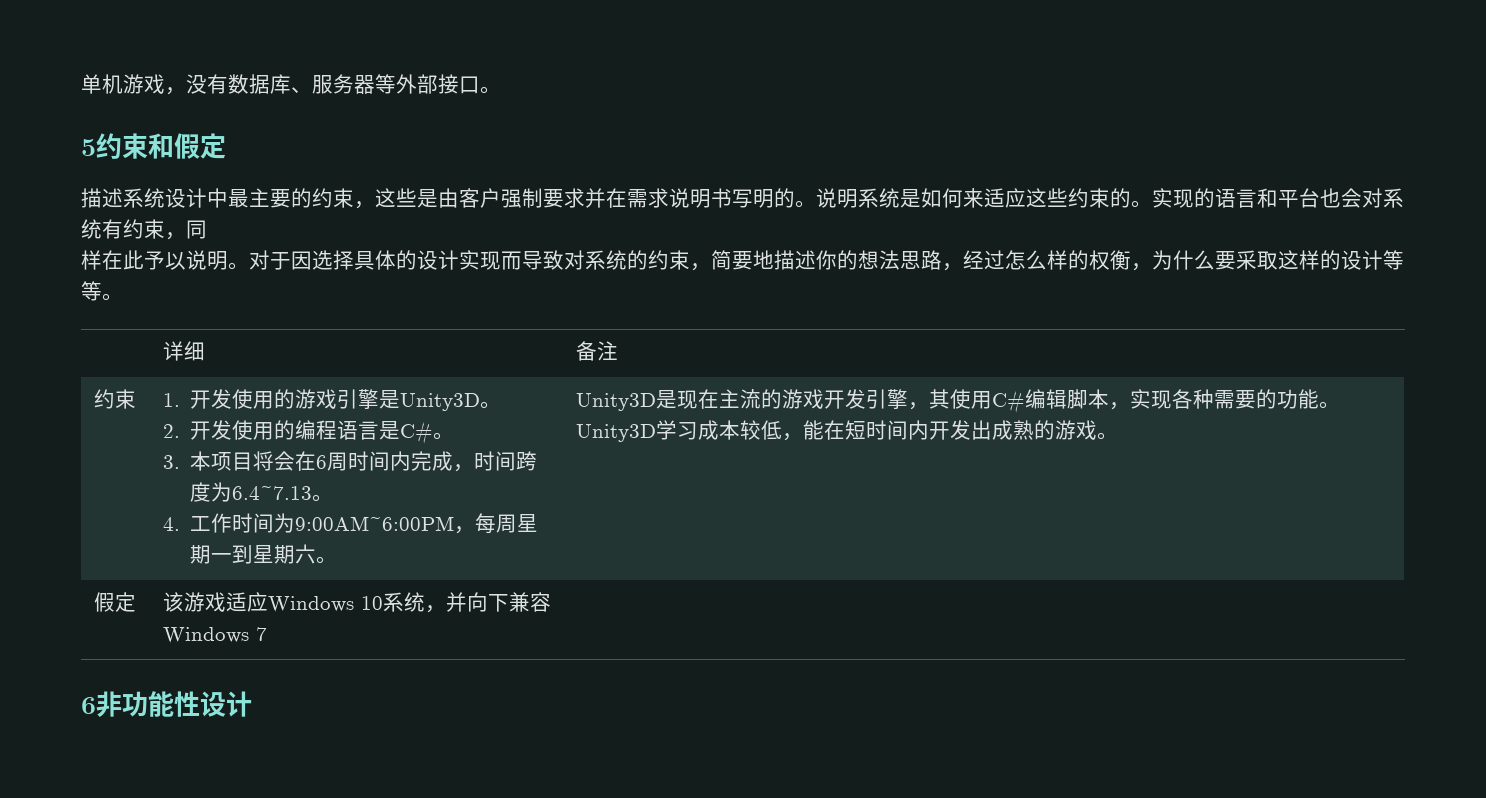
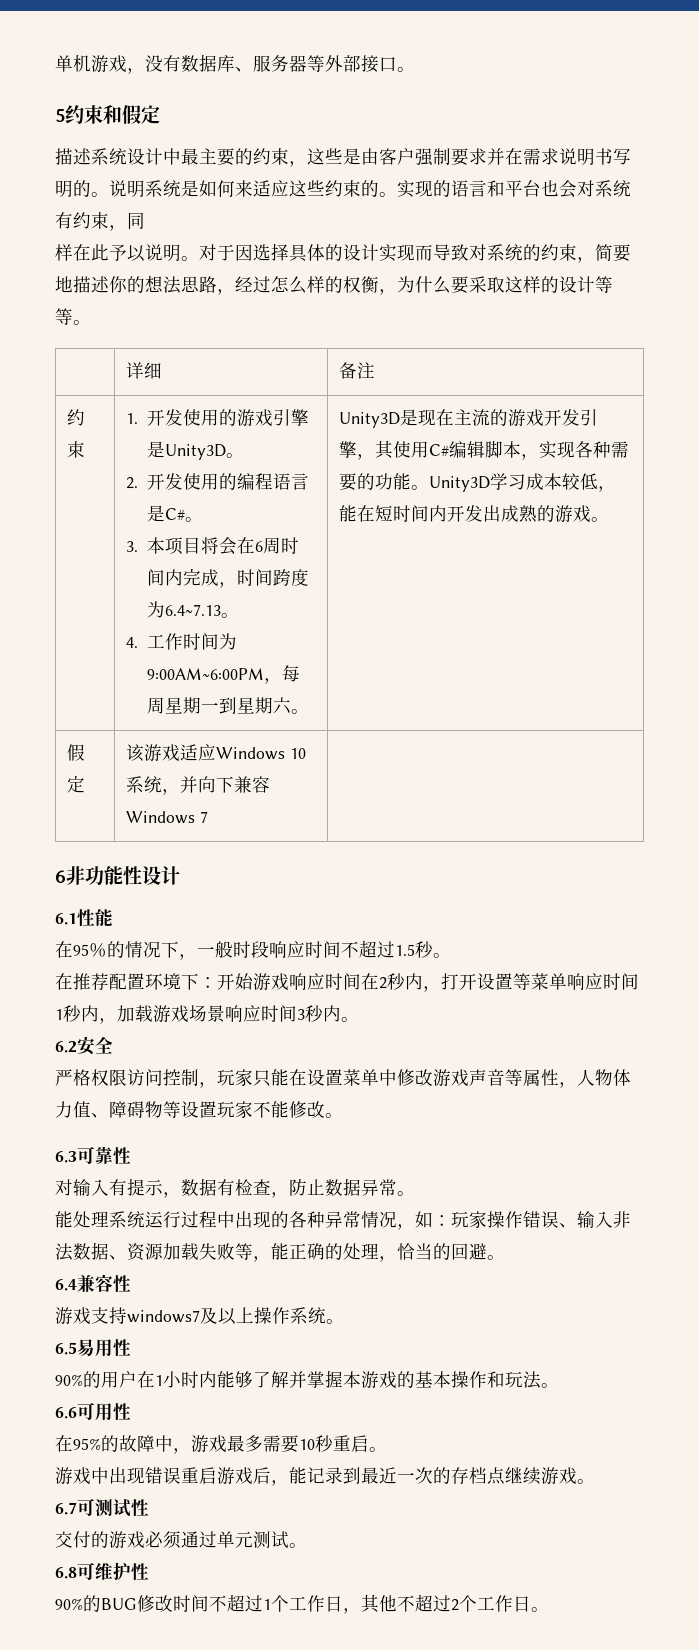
+ 6.1性能
+ 在95％的情况下，一般时段响应时间不超过1.5秒。
+ 在推荐配置环境下：开始游戏响应时间在2秒内，打开设置等菜单响应时间1秒内，加载游戏场景响应时间3秒内。
+ 6.2安全
+ 严格权限访问控制，玩家只能在设置菜单中修改游戏声音等属性，人物体力值、障碍物等设置玩家不能修改。
+ 6.3可靠性
+ 对输入有提示，数据有检查，防止数据异常。
+ 能处理系统运行过程中出现的各种异常情况，如：玩家操作错误、输入非法数据、资源加载失败等，能正确的处理，恰当的回避。
+ 6.4兼容性
+ 游戏支持windows7及以上操作系统。
+ 6.5易用性
+ 90%的用户在1小时内能够了解并掌握本游戏的基本操作和玩法。
+ 6.6可用性
+ 在95%的故障中，游戏最多需要10秒重启。
+ 游戏中出现错误重启游戏后，能记录到最近一次的存档点继续游戏。
+ 6.7可测试性
+ 交付的游戏必须通过单元测试。
+ 6.8可维护性
+ 90%的BUG修改时间不超过1个工作日，其他不超过2个工作日。

